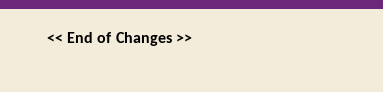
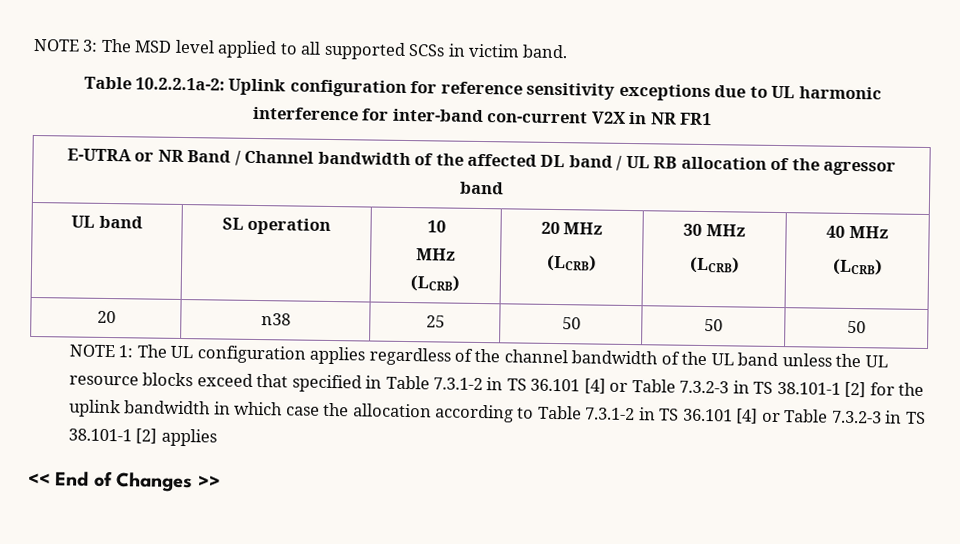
+ NOTE 3: The MSD level applied to all supported SCSs in victim band.
+ Table 10.2.2.1a-2: Uplink configuration for reference sensitivity exceptions due to UL harmonic interference for inter-band con-current V2X in NR FR1
+ E-UTRA or NR Band / Channel bandwidth of the affected DL band / UL RB allocation of the agressor band
+ UL band | SL operation | 10
+ MHz
+ (LCRB) | 20 MHz
+ (LCRB) | 30 MHz
+ (LCRB) | 40 MHz
+ (LCRB)
+ 20 | n38 | 25 | 50 | 50 | 50
+ NOTE 1: The UL configuration applies regardless of the channel bandwidth of the UL band unless the UL resource blocks exceed that specified in Table 7.3.1-2 in TS 36.101 [4] or Table 7.3.2-3 in TS 38.101-1 [2] for the uplink bandwidth in which case the allocation according to Table 7.3.1-2 in TS 36.101 [4] or Table 7.3.2-3 in TS 38.101-1 [2] applies

